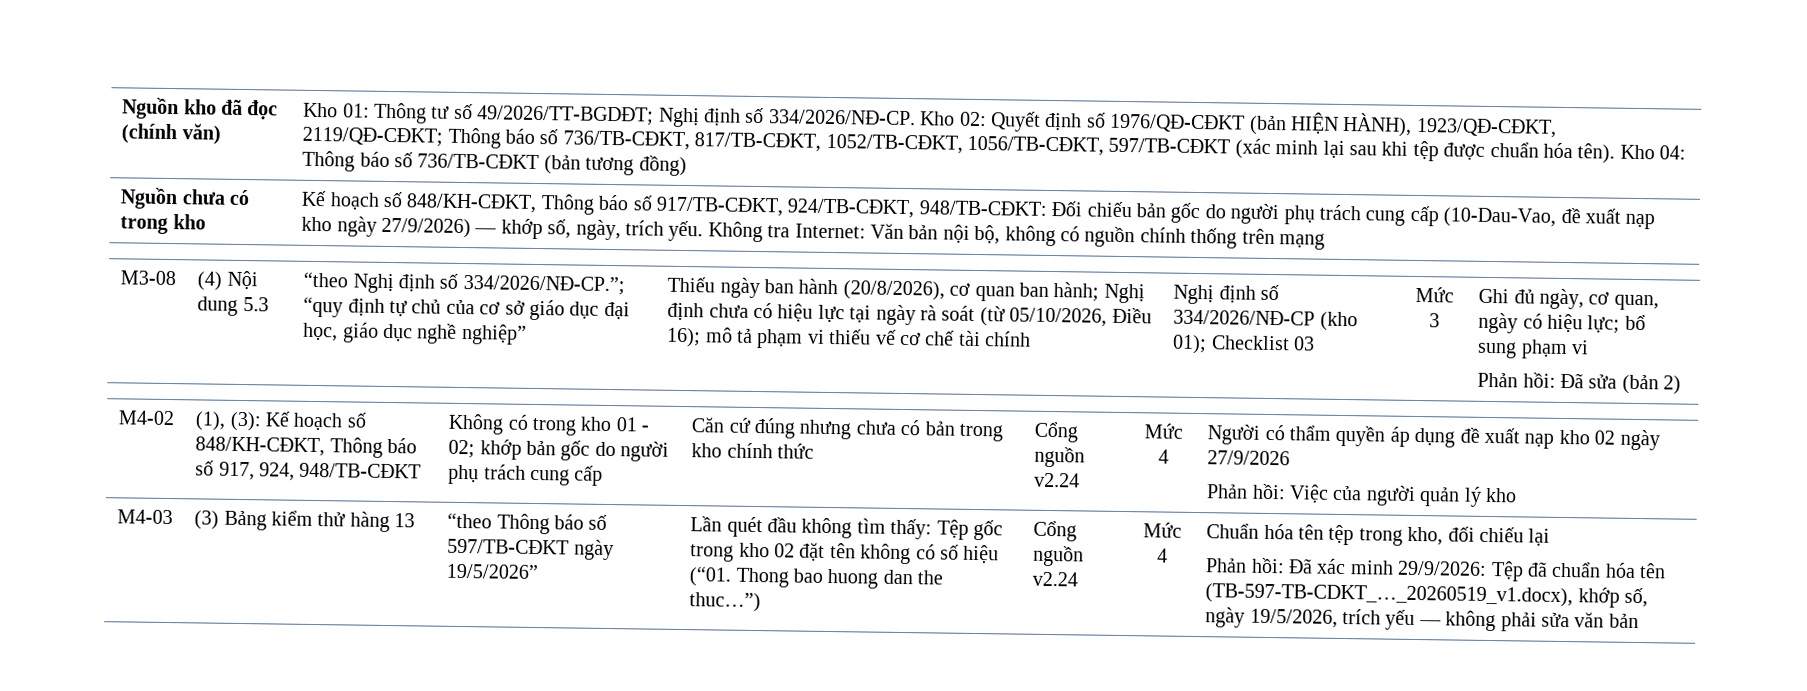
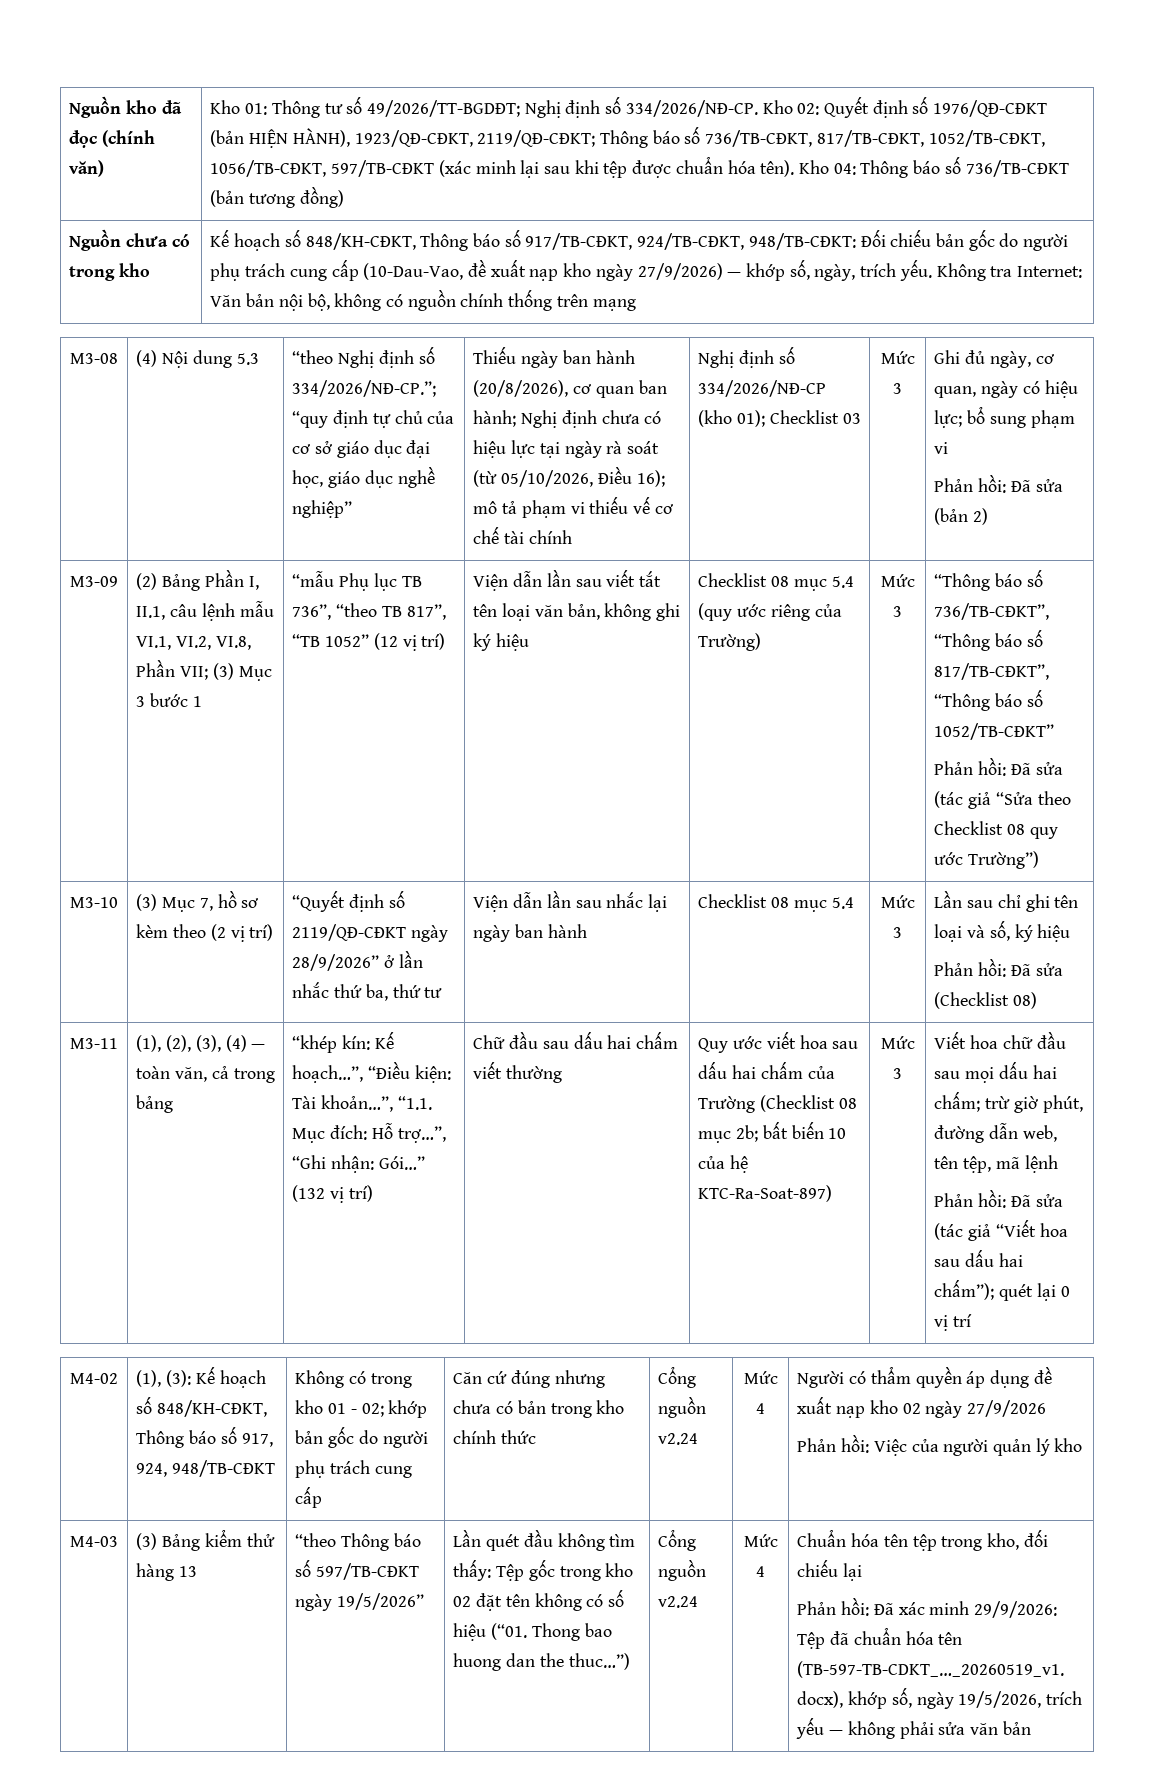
+ M3-09 | (2) Bảng Phần I, II.1, câu lệnh mẫu VI.1, VI.2, VI.8, Phần VII; (3) Mục 3 bước 1 | “mẫu Phụ lục TB 736”, “theo TB 817”, “TB 1052” (12 vị trí) | Viện dẫn lần sau viết tắt tên loại văn bản, không ghi ký hiệu | Checklist 08 mục 5.4 (quy ước riêng của Trường) | Mức 3 | “Thông báo số 736/TB-CĐKT”, “Thông báo số 817/TB-CĐKT”, “Thông báo số 1052/TB-CĐKT”
+ Phản hồi: Đã sửa (tác giả “Sửa theo Checklist 08 quy ước Trường”)
+ M3-10 | (3) Mục 7, hồ sơ kèm theo (2 vị trí) | “Quyết định số 2119/QĐ-CĐKT ngày 28/9/2026” ở lần nhắc thứ ba, thứ tư | Viện dẫn lần sau nhắc lại ngày ban hành | Checklist 08 mục 5.4 | Mức 3 | Lần sau chỉ ghi tên loại và số, ký hiệu
+ Phản hồi: Đã sửa (Checklist 08)
+ M3-11 | (1), (2), (3), (4) — toàn văn, cả trong bảng | “khép kín: Kế hoạch…”, “Điều kiện: Tài khoản…”, “1.1. Mục đích: Hỗ trợ…”, “Ghi nhận: Gói…” (132 vị trí) | Chữ đầu sau dấu hai chấm viết thường | Quy ước viết hoa sau dấu hai chấm của Trường (Checklist 08 mục 2b; bất biến 10 của hệ KTC-Ra-Soat-897) | Mức 3 | Viết hoa chữ đầu sau mọi dấu hai chấm; trừ giờ phút, đường dẫn web, tên tệp, mã lệnh
+ Phản hồi: Đã sửa (tác giả “Viết hoa sau dấu hai chấm”); quét lại 0 vị trí

